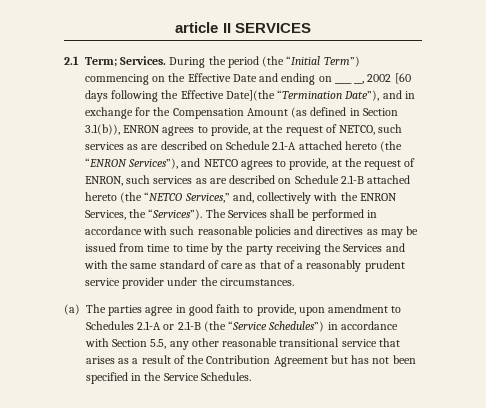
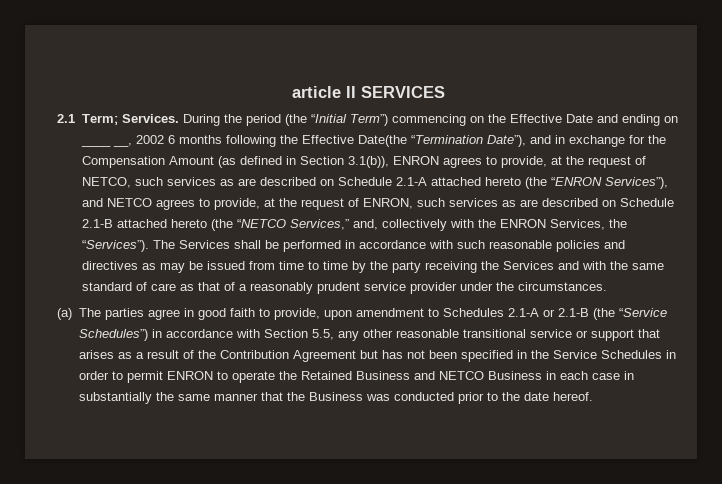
- During the period (the “Initial Term”) commencing on the Effective Date and ending on ____ __, 2002 [60 days following the Effective Date](the “Termination Date”), and in exchange for the Compensation Amount (as defined in Section 3.1(b)), ENRON agrees to provide, at the request of NETCO, such services as are described on Schedule 2.1-A attached hereto (the “ENRON Services”), and NETCO agrees to provide, at the request of ENRON, such services as are described on Schedule 2.1-B attached hereto (the “NETCO Services,” and, collectively with the ENRON Services, the “Services”).
+ During the period (the “Initial Term”) commencing on the Effective Date and ending on ____ __, 2002 6 months following the Effective Date(the “Termination Date”), and in exchange for the Compensation Amount (as defined in Section 3.1(b)), ENRON agrees to provide, at the request of NETCO, such services as are described on Schedule 2.1-A attached hereto (the “ENRON Services”), and NETCO agrees to provide, at the request of ENRON, such services as are described on Schedule 2.1-B attached hereto (the “NETCO Services,” and, collectively with the ENRON Services, the “Services”).
- (a) The parties agree in good faith to provide, upon amendment to Schedules 2.1-A or 2.1-B (the “Service Schedules”) in accordance with Section 5.5, any other reasonable transitional service that arises as a result of the Contribution Agreement but has not been specified in the Service Schedules.
+ (a) The parties agree in good faith to provide, upon amendment to Schedules 2.1-A or 2.1-B (the “Service Schedules”) in accordance with Section 5.5, any other reasonable transitional service or support that arises as a result of the Contribution Agreement but has not been specified in the Service Schedules in order to permit ENRON to operate the Retained Business and NETCO Business in each case in substantially the same manner that the Business was conducted prior to the date hereof.

